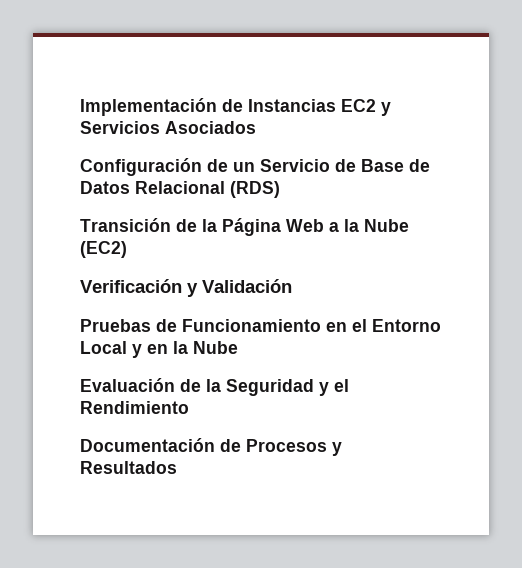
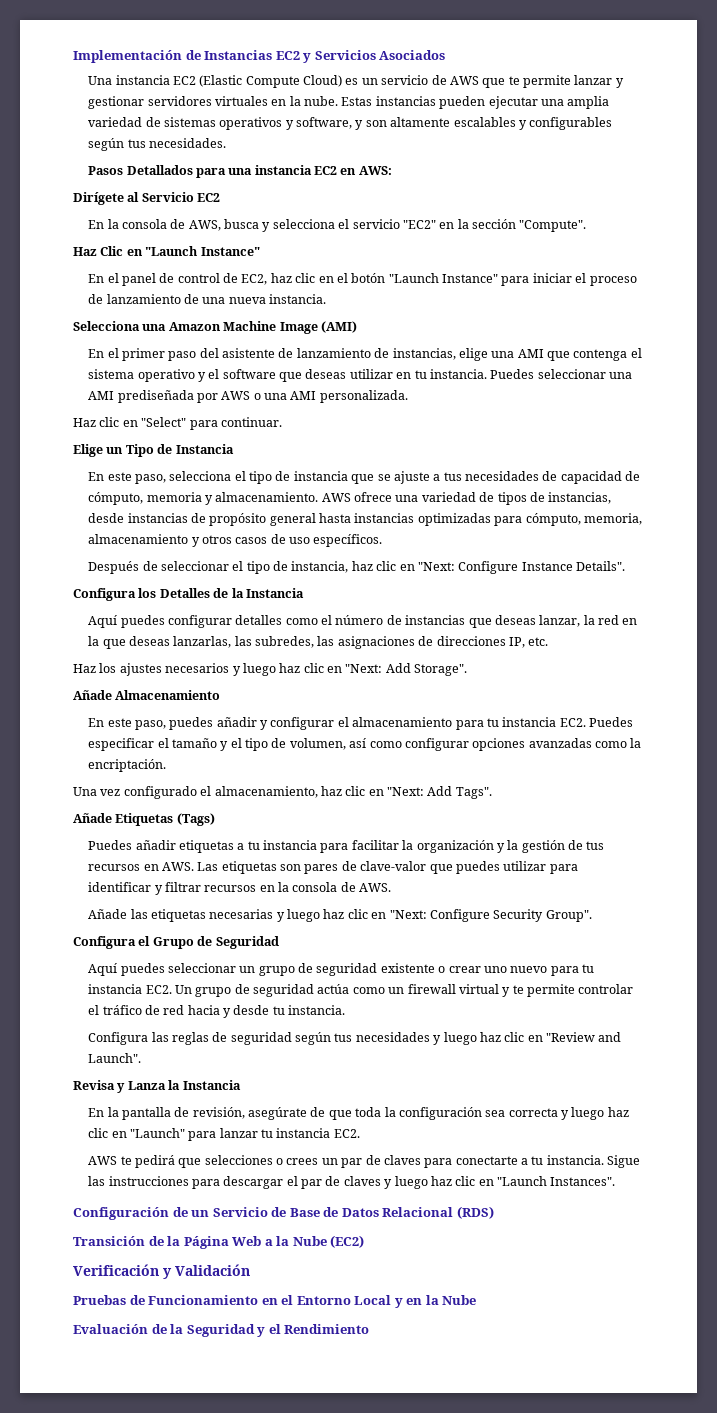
+ Una instancia EC2 (Elastic Compute Cloud) es un servicio de AWS que te permite lanzar y gestionar servidores virtuales en la nube. Estas instancias pueden ejecutar una amplia variedad de sistemas operativos y software, y son altamente escalables y configurables según tus necesidades.
+ Pasos Detallados para una instancia EC2 en AWS:
+ Dirígete al Servicio EC2
+ En la consola de AWS, busca y selecciona el servicio "EC2" en la sección "Compute".
+ Haz Clic en "Launch Instance"
+ En el panel de control de EC2, haz clic en el botón "Launch Instance" para iniciar el proceso de lanzamiento de una nueva instancia.
+ Selecciona una Amazon Machine Image (AMI)
+ En el primer paso del asistente de lanzamiento de instancias, elige una AMI que contenga el sistema operativo y el software que deseas utilizar en tu instancia. Puedes seleccionar una AMI prediseñada por AWS o una AMI personalizada.
+ Haz clic en "Select" para continuar.
+ Elige un Tipo de Instancia
+ En este paso, selecciona el tipo de instancia que se ajuste a tus necesidades de capacidad de cómputo, memoria y almacenamiento. AWS ofrece una variedad de tipos de instancias, desde instancias de propósito general hasta instancias optimizadas para cómputo, memoria, almacenamiento y otros casos de uso específicos.
+ Después de seleccionar el tipo de instancia, haz clic en "Next: Configure Instance Details".
+ Configura los Detalles de la Instancia
+ Aquí puedes configurar detalles como el número de instancias que deseas lanzar, la red en la que deseas lanzarlas, las subredes, las asignaciones de direcciones IP, etc.
+ Haz los ajustes necesarios y luego haz clic en "Next: Add Storage".
+ Añade Almacenamiento
+ En este paso, puedes añadir y configurar el almacenamiento para tu instancia EC2. Puedes especificar el tamaño y el tipo de volumen, así como configurar opciones avanzadas como la encriptación.
+ Una vez configurado el almacenamiento, haz clic en "Next: Add Tags".
+ Añade Etiquetas (Tags)
+ Puedes añadir etiquetas a tu instancia para facilitar la organización y la gestión de tus recursos en AWS. Las etiquetas son pares de clave-valor que puedes utilizar para identificar y filtrar recursos en la consola de AWS.
+ Añade las etiquetas necesarias y luego haz clic en "Next: Configure Security Group".
+ Configura el Grupo de Seguridad
+ Aquí puedes seleccionar un grupo de seguridad existente o crear uno nuevo para tu instancia EC2. Un grupo de seguridad actúa como un firewall virtual y te permite controlar el tráfico de red hacia y desde tu instancia.
+ Configura las reglas de seguridad según tus necesidades y luego haz clic en "Review and Launch".
+ Revisa y Lanza la Instancia
+ En la pantalla de revisión, asegúrate de que toda la configuración sea correcta y luego haz clic en "Launch" para lanzar tu instancia EC2.
+ AWS te pedirá que selecciones o crees un par de claves para conectarte a tu instancia. Sigue las instrucciones para descargar el par de claves y luego haz clic en "Launch Instances".
- Documentación de Procesos y Resultados

